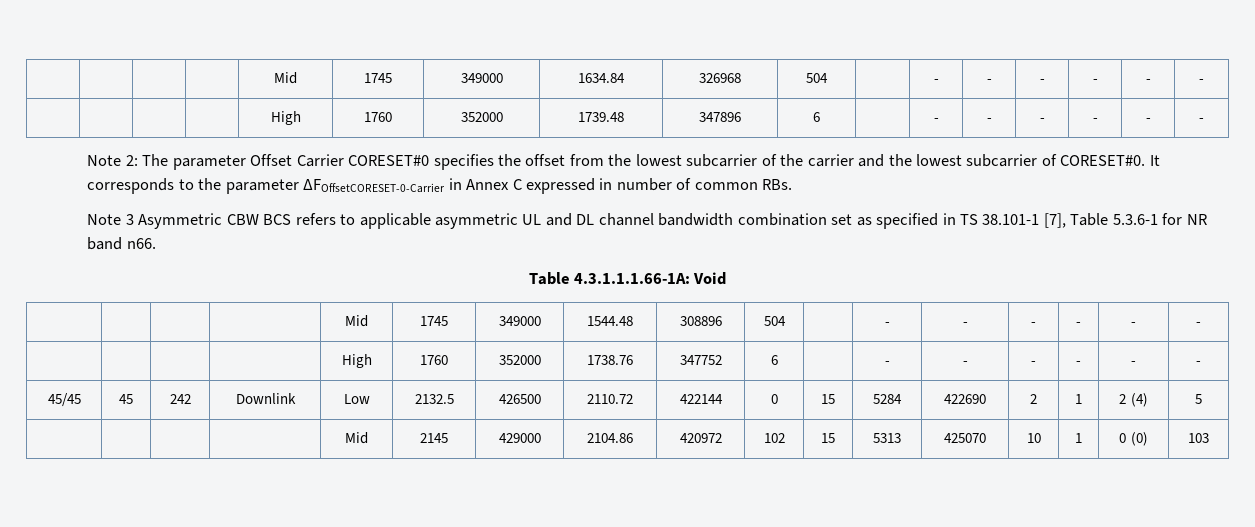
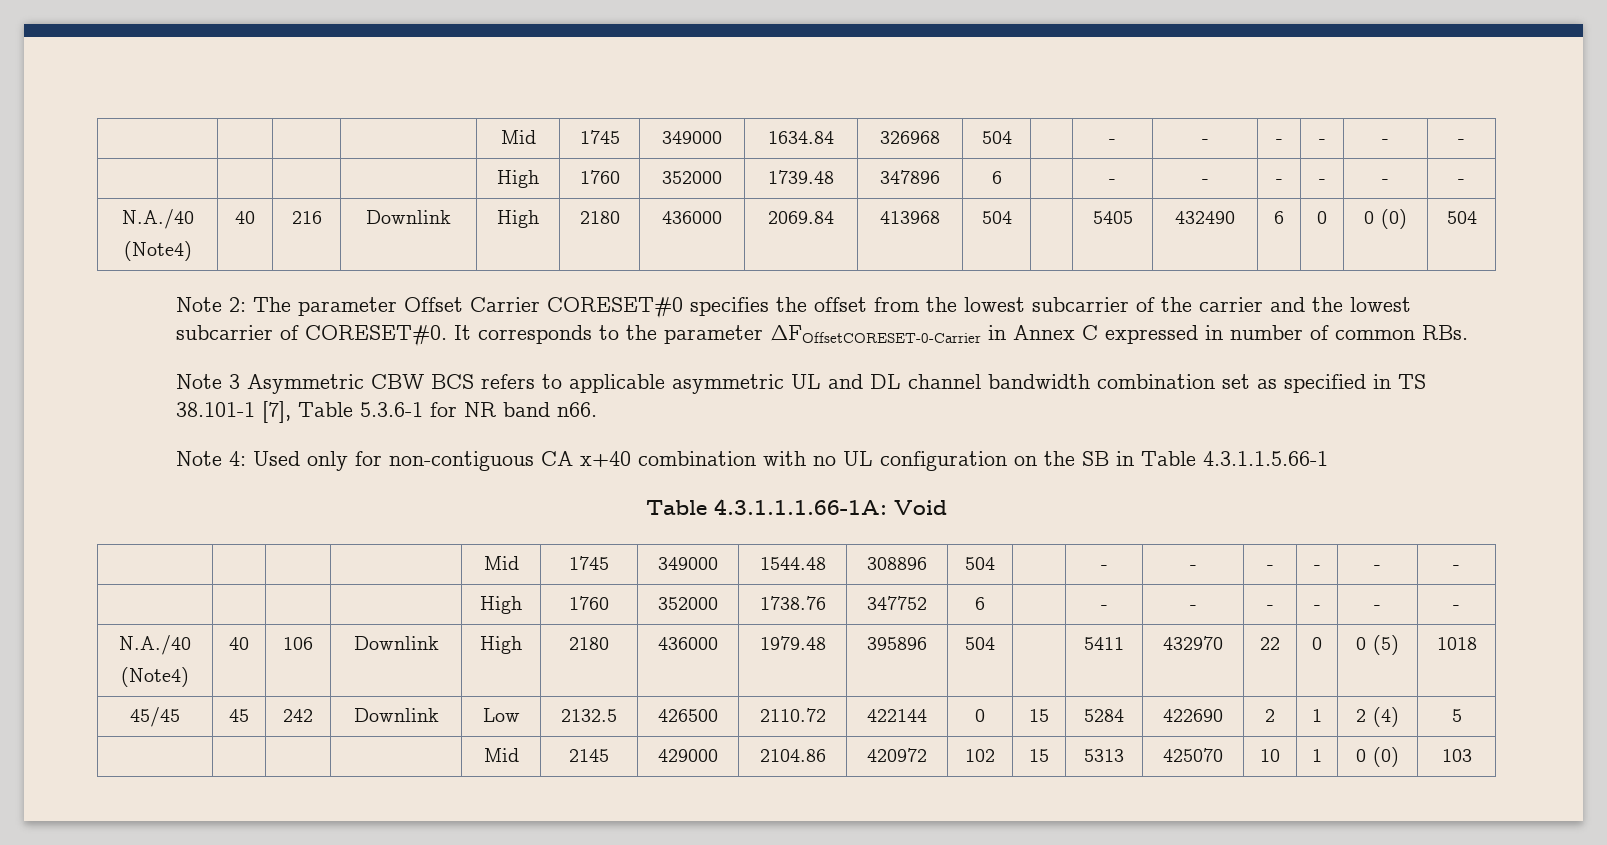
  | | | | High | 1760 | 352000 | 1739.48 | 347896 | 6 | | - | - | - | - | - | -
+ N.A./40
+ (Note4) | 40 | 216 | Downlink | High | 2180 | 436000 | 2069.84 | 413968 | 504 | | 5405 | 432490 | 6 | 0 | 0 (0) | 504
+ Note 4: Used only for non-contiguous CA x+40 combination with no UL configuration on the SB in Table 4.3.1.1.5.66-1
  | | | | High | 1760 | 352000 | 1738.76 | 347752 | 6 | | - | - | - | - | - | -
+ N.A./40
+ (Note4) | 40 | 106 | Downlink | High | 2180 | 436000 | 1979.48 | 395896 | 504 | | 5411 | 432970 | 22 | 0 | 0 (5) | 1018

